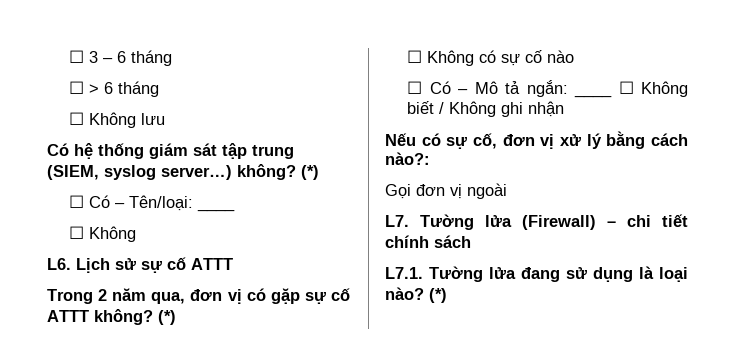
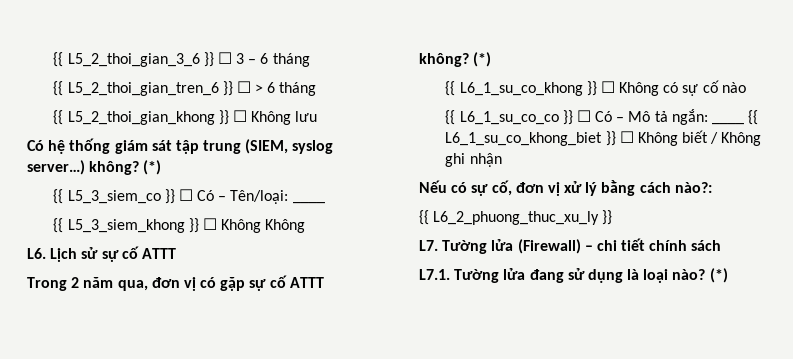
- ☐ 3 – 6 tháng
+ {{ L5_2_thoi_gian_3_6 }} ☐ 3 – 6 tháng
- ☐ > 6 tháng
+ {{ L5_2_thoi_gian_tren_6 }} ☐ > 6 tháng
- ☐ Không lưu
+ {{ L5_2_thoi_gian_khong }} ☐ Không lưu
- ☐ Có – Tên/loại: ____
- ☐ Không
+ {{ L5_3_siem_co }} ☐ Có – Tên/loại: ____
+ {{ L5_3_siem_khong }} ☐ Không Không
- ☐ Không có sự cố nào
+ {{ L6_1_su_co_khong }} ☐ Không có sự cố nào
- ☐ Có – Mô tả ngắn: ____ ☐ Không biết / Không ghi nhận
+ {{ L6_1_su_co_co }} ☐ Có – Mô tả ngắn: ____ {{ L6_1_su_co_khong_biet }} ☐ Không biết / Không ghi nhận
- Gọi đơn vị ngoài
+ {{ L6_2_phuong_thuc_xu_ly }}

